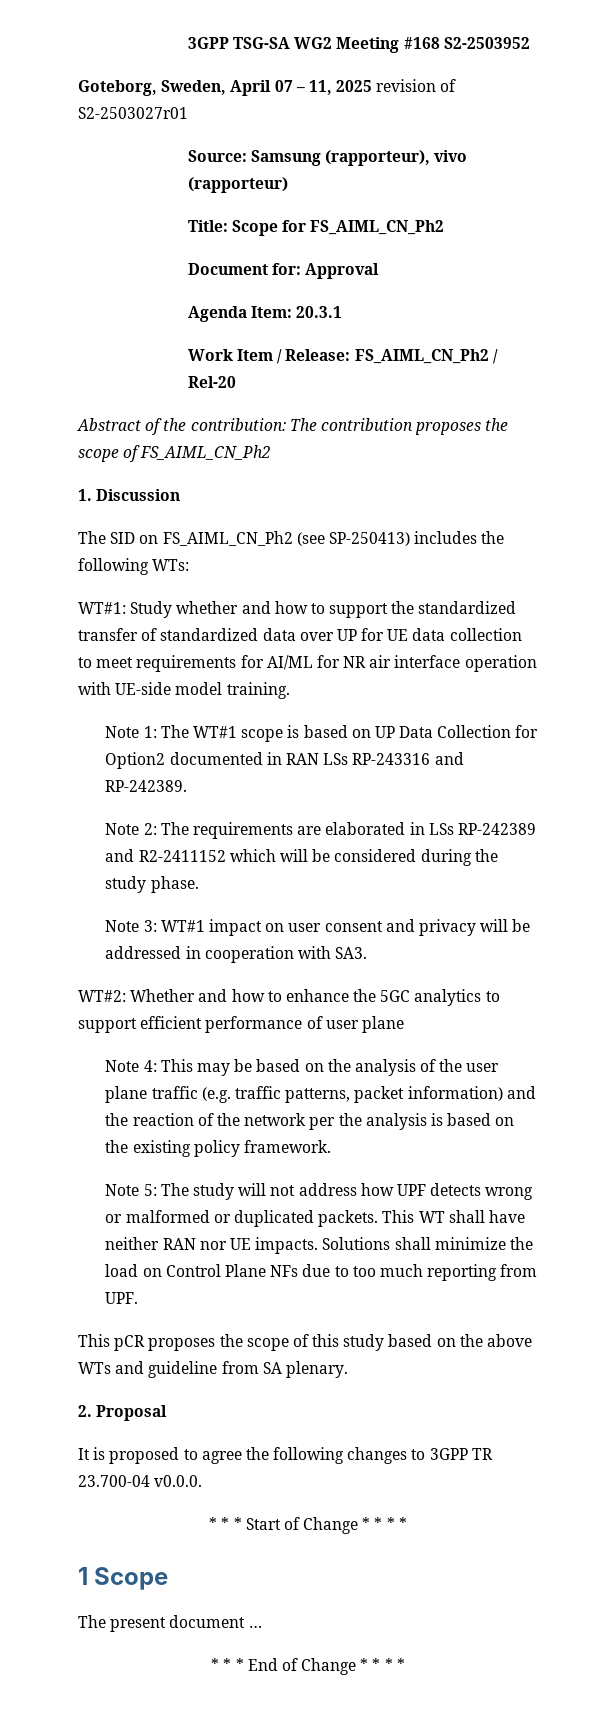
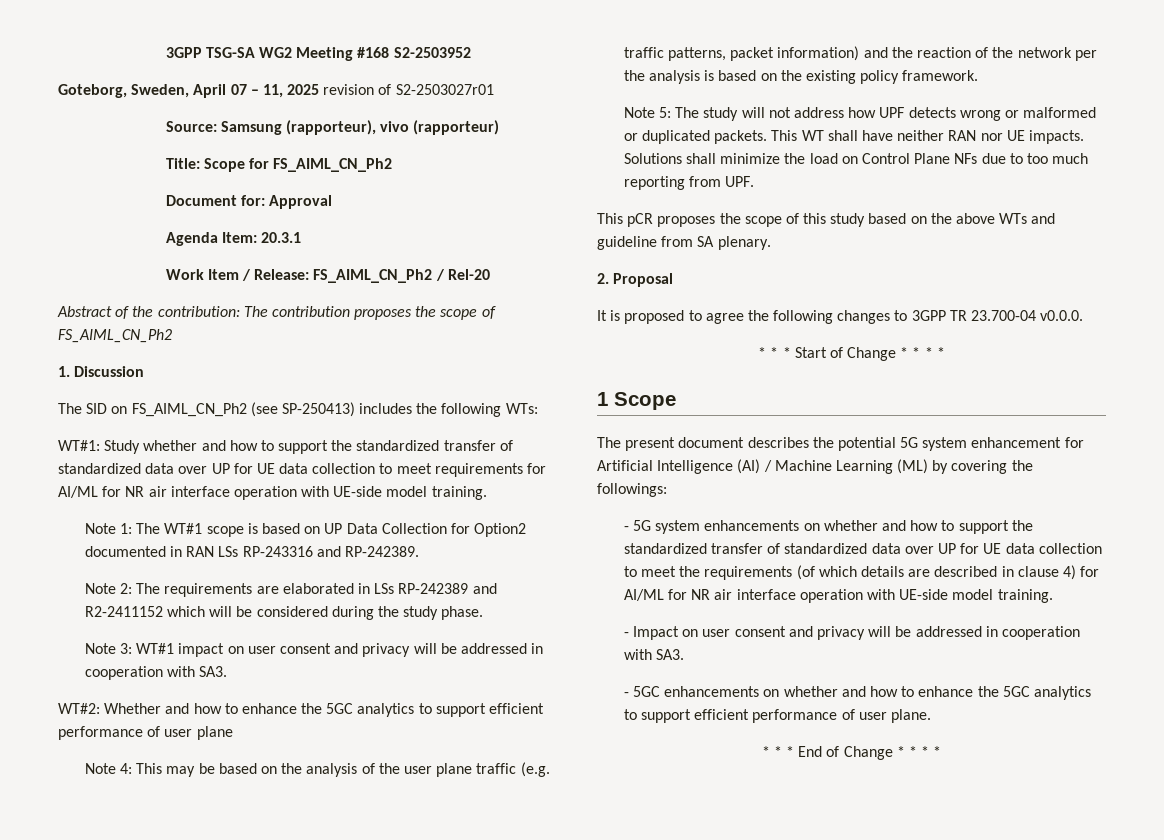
- The present document …
+ The present document describes the potential 5G system enhancement for Artificial Intelligence (AI) / Machine Learning (ML) by covering the followings:
+ - 5G system enhancements on whether and how to support the standardized transfer of standardized data over UP for UE data collection to meet the requirements (of which details are described in clause 4) for AI/ML for NR air interface operation with UE-side model training.
+ - Impact on user consent and privacy will be addressed in cooperation with SA3.
+ - 5GC enhancements on whether and how to enhance the 5GC analytics to support efficient performance of user plane.

